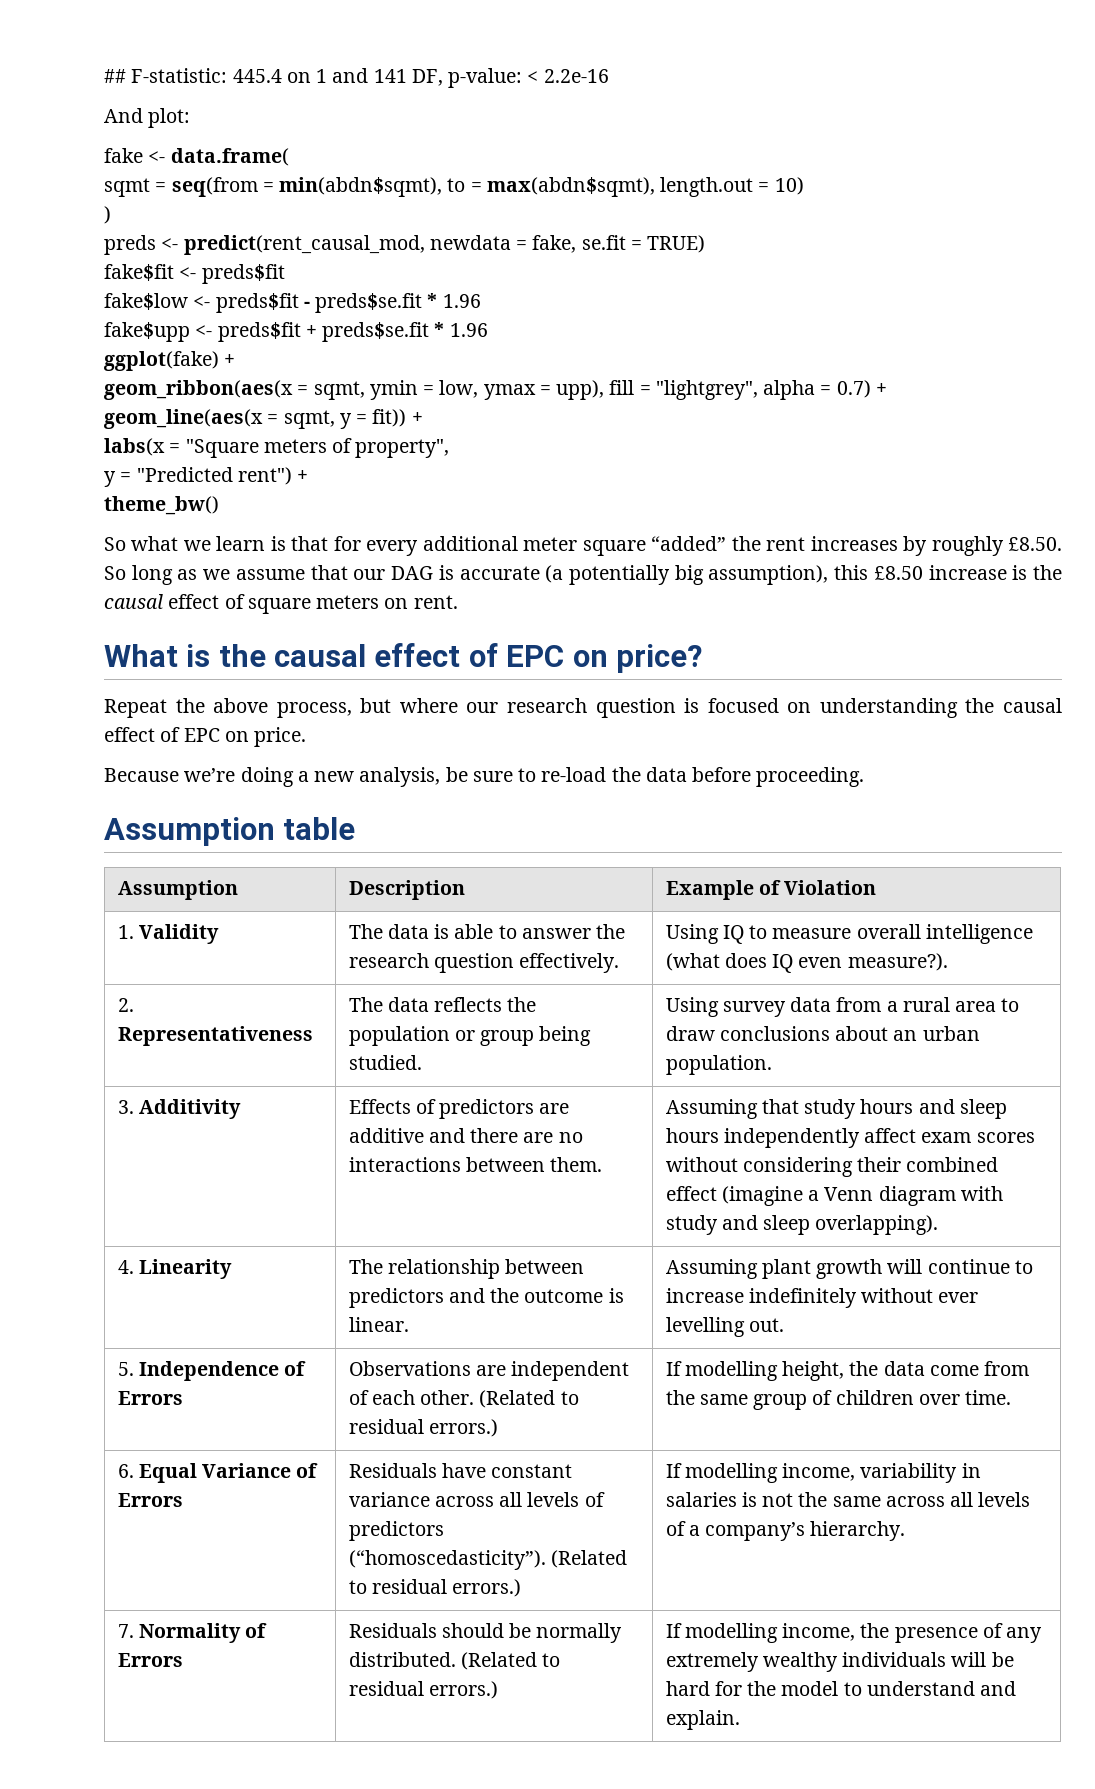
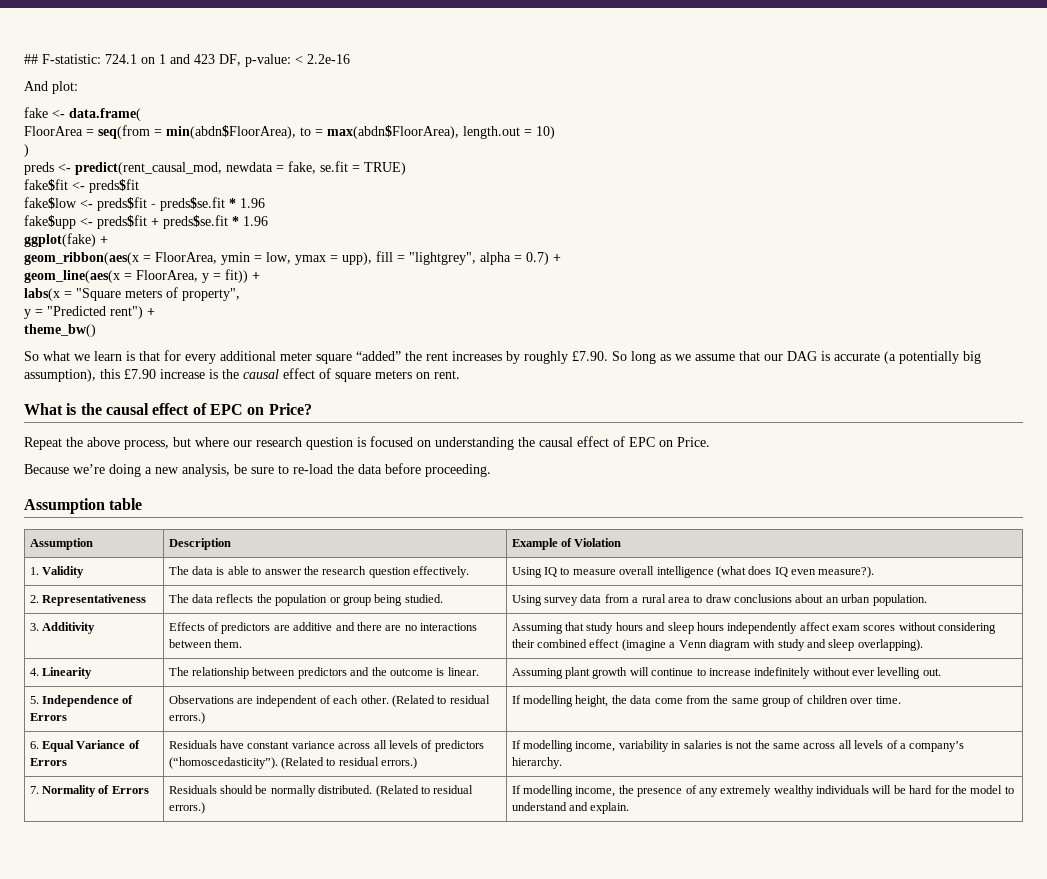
- ## F-statistic: 445.4 on 1 and 141 DF, p-value: < 2.2e-16
+ ## F-statistic: 724.1 on 1 and 423 DF, p-value: < 2.2e-16
- sqmt = seq(from = min(abdn$sqmt), to = max(abdn$sqmt), length.out = 10)
+ FloorArea = seq(from = min(abdn$FloorArea), to = max(abdn$FloorArea), length.out = 10)
- geom_ribbon(aes(x = sqmt, ymin = low, ymax = upp), fill = "lightgrey", alpha = 0.7) +
+ geom_ribbon(aes(x = FloorArea, ymin = low, ymax = upp), fill = "lightgrey", alpha = 0.7) +
- geom_line(aes(x = sqmt, y = fit)) +
+ geom_line(aes(x = FloorArea, y = fit)) +
- So what we learn is that for every additional meter square “added” the rent increases by roughly £8.50. So long as we assume that our DAG is accurate (a potentially big assumption), this £8.50 increase is the causal effect of square meters on rent.
+ So what we learn is that for every additional meter square “added” the rent increases by roughly £7.90. So long as we assume that our DAG is accurate (a potentially big assumption), this £7.90 increase is the causal effect of square meters on rent.
- What is the causal effect of EPC on price?
+ What is the causal effect of EPC on Price?
- Repeat the above process, but where our research question is focused on understanding the causal effect of EPC on price.
+ Repeat the above process, but where our research question is focused on understanding the causal effect of EPC on Price.

